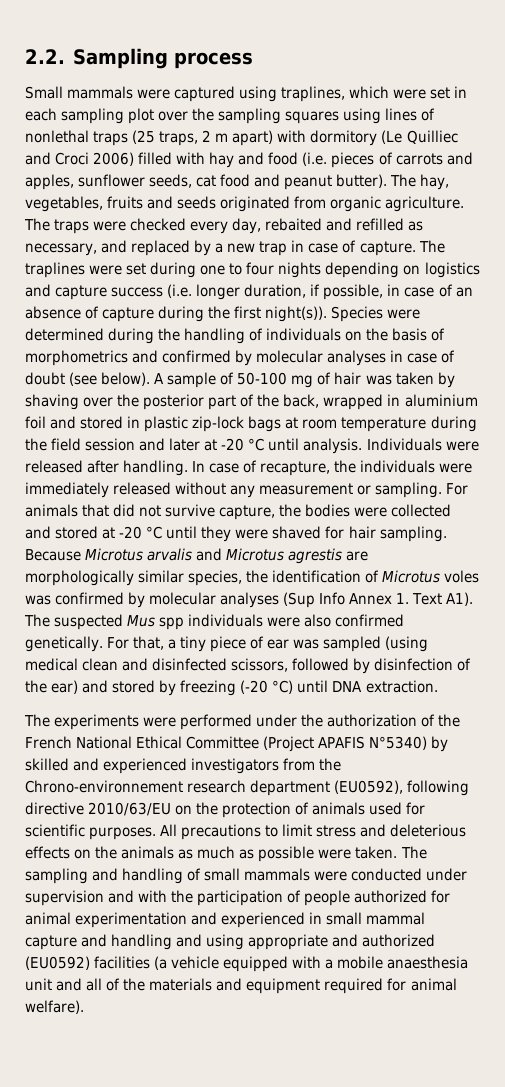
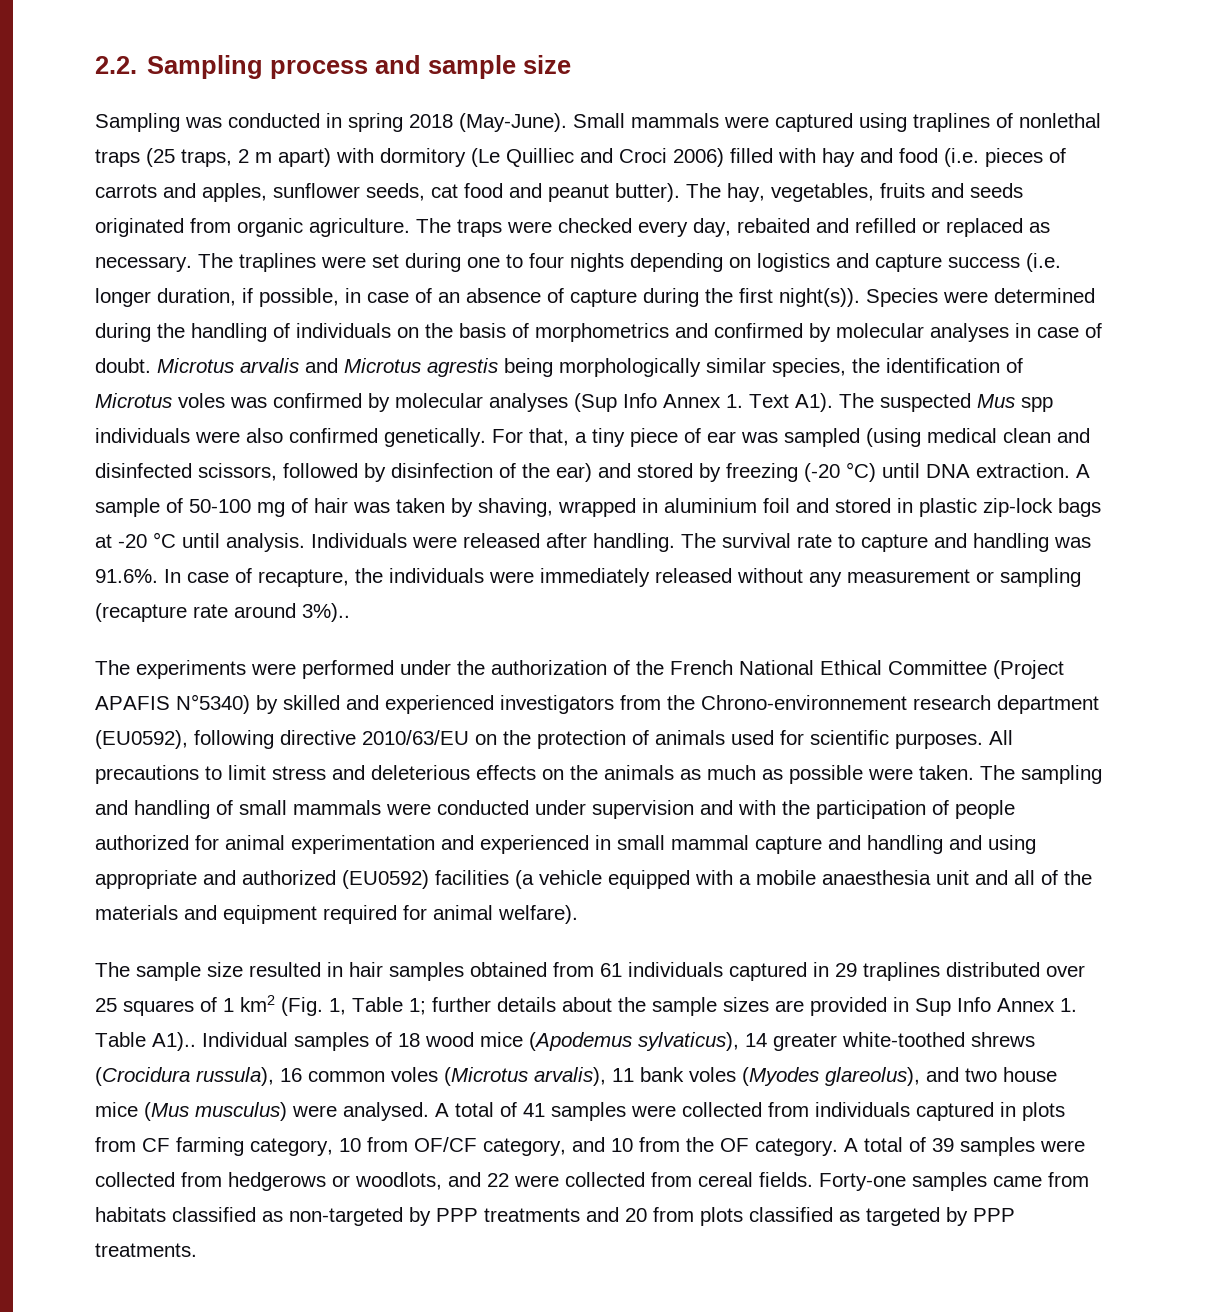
- 2.2. Sampling process
- Small mammals were captured using traplines, which were set in each sampling plot over the sampling squares using lines of nonlethal traps (25 traps, 2 m apart) with dormitory (Le Quilliec and Croci 2006) filled with hay and food (i.e. pieces of carrots and apples, sunflower seeds, cat food and peanut butter).
+ 2.2. Sampling process and sample size
+ Sampling was conducted in spring 2018 (May-June). Small mammals were captured using traplines of nonlethal traps (25 traps, 2 m apart) with dormitory (Le Quilliec and Croci 2006) filled with hay and food (i.e. pieces of carrots and apples, sunflower seeds, cat food and peanut butter).
- The traps were checked every day, rebaited and refilled as necessary, and replaced by a new trap in case of capture.
+ The traps were checked every day, rebaited and refilled or replaced as necessary.
- Species were determined during the handling of individuals on the basis of morphometrics and confirmed by molecular analyses in case of doubt (see below). A sample of 50-100 mg of hair was taken by shaving over the posterior part of the back, wrapped in aluminium foil and stored in plastic zip-lock bags at room temperature during the field session and later at -20 °C until analysis. Individuals were released after handling. In case of recapture, the individuals were immediately released without any measurement or sampling. For animals that did not survive capture, the bodies were collected and stored at -20 °C until they were shaved for hair sampling. Because Microtus arvalis and Microtus agrestis are morphologically similar species, the identification of Microtus voles was confirmed by molecular analyses (Sup Info Annex 1. Text A1). The suspected Mus spp individuals were also confirmed genetically.
+ Species were determined during the handling of individuals on the basis of morphometrics and confirmed by molecular analyses in case of doubt. Microtus arvalis and Microtus agrestis being morphologically similar species, the identification of Microtus voles was confirmed by molecular analyses (Sup Info Annex 1. Text A1). The suspected Mus spp individuals were also confirmed genetically.
+ A sample of 50-100 mg of hair was taken by shaving, wrapped in aluminium foil and stored in plastic zip-lock bags at -20 °C until analysis. Individuals were released after handling. The survival rate to capture and handling was 91.6%. In case of recapture, the individuals were immediately released without any measurement or sampling (recapture rate around 3%)..
+ The sample size resulted in hair samples obtained from 61 individuals captured in 29 traplines distributed over 25 squares of 1 km2 (Fig. 1, Table 1; further details about the sample sizes are provided in Sup Info Annex 1. Table A1).. Individual samples of 18 wood mice (Apodemus sylvaticus), 14 greater white-toothed shrews (Crocidura russula), 16 common voles (Microtus arvalis), 11 bank voles (Myodes glareolus), and two house mice (Mus musculus) were analysed. A total of 41 samples were collected from individuals captured in plots from CF farming category, 10 from OF/CF category, and 10 from the OF category. A total of 39 samples were collected from hedgerows or woodlots, and 22 were collected from cereal fields. Forty-one samples came from habitats classified as non-targeted by PPP treatments and 20 from plots classified as targeted by PPP treatments.

